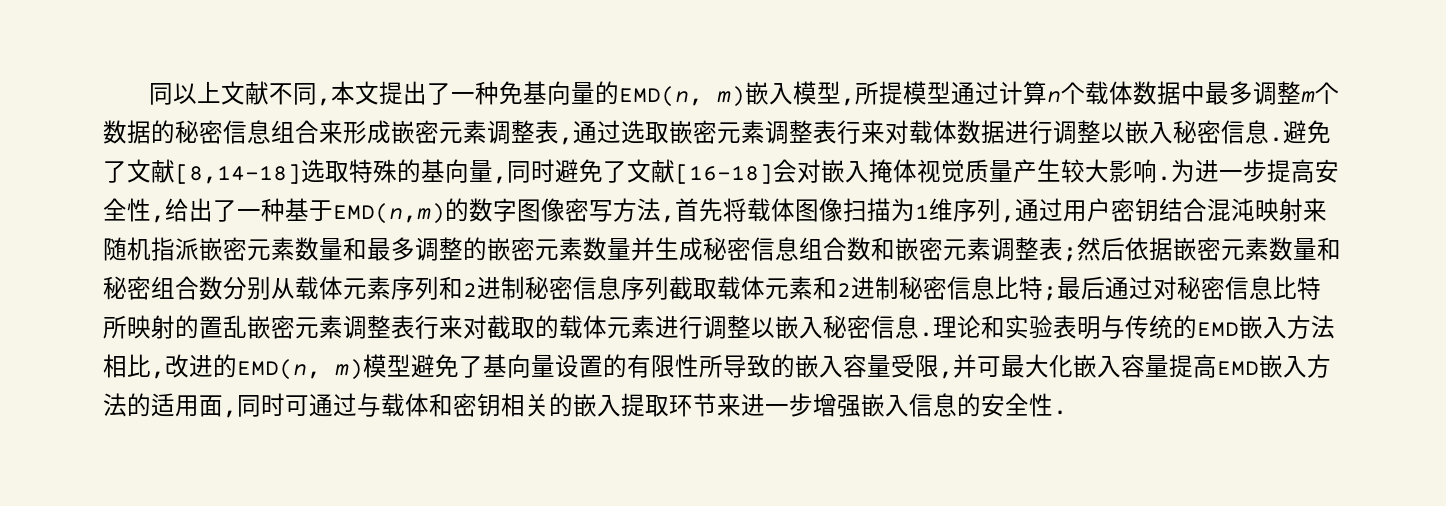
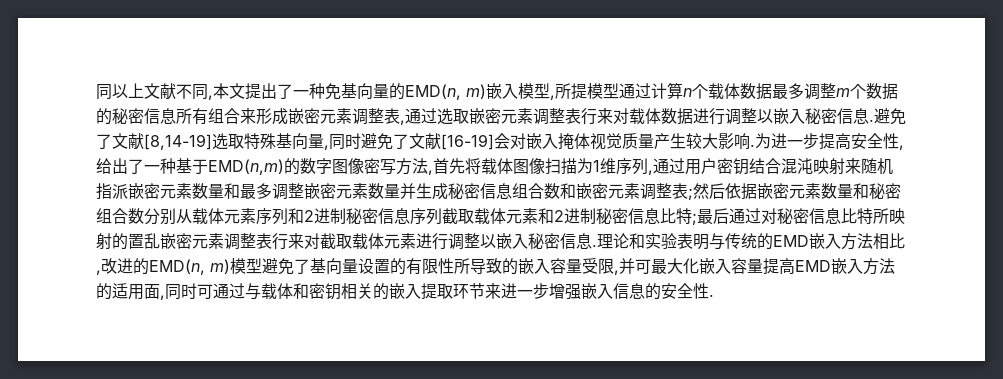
- 同以上文献不同,本文提出了一种免基向量的EMD(n, m)嵌入模型,所提模型通过计算n个载体数据中最多调整m个数据的秘密信息组合来形成嵌密元素调整表,通过选取嵌密元素调整表行来对载体数据进行调整以嵌入秘密信息.
+ 同以上文献不同,本文提出了一种免基向量的EMD(n, m)嵌入模型,所提模型通过计算n个载体数据最多调整m个数据的秘密信息所有组合来形成嵌密元素调整表,通过选取嵌密元素调整表行来对载体数据进行调整以嵌入秘密信息.
- 避免了文献[8,14-18]选取特殊的基向量,同时避免了文献[16-18]会对嵌入掩体视觉质量产生较大影响.
+ 避免了文献[8,14-19]选取特殊基向量,同时避免了文献[16-19]会对嵌入掩体视觉质量产生较大影响.
- 为进一步提高安全性,给出了一种基于EMD(n,m)的数字图像密写方法,首先将载体图像扫描为1维序列,通过用户密钥结合混沌映射来随机指派嵌密元素数量和最多调整的嵌密元素数量并生成秘密信息组合数和嵌密元素调整表;
+ 为进一步提高安全性,给出了一种基于EMD(n,m)的数字图像密写方法,首先将载体图像扫描为1维序列,通过用户密钥结合混沌映射来随机指派嵌密元素数量和最多调整嵌密元素数量并生成秘密信息组合数和嵌密元素调整表;
- 最后通过对秘密信息比特所映射的置乱嵌密元素调整表行来对截取的载体元素进行调整以嵌入秘密信息.
+ 最后通过对秘密信息比特所映射的置乱嵌密元素调整表行来对截取载体元素进行调整以嵌入秘密信息.

